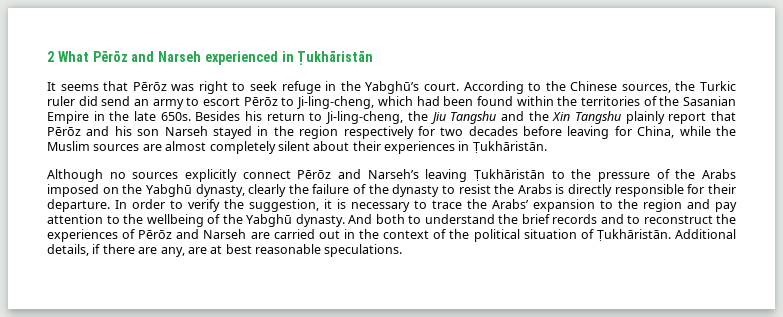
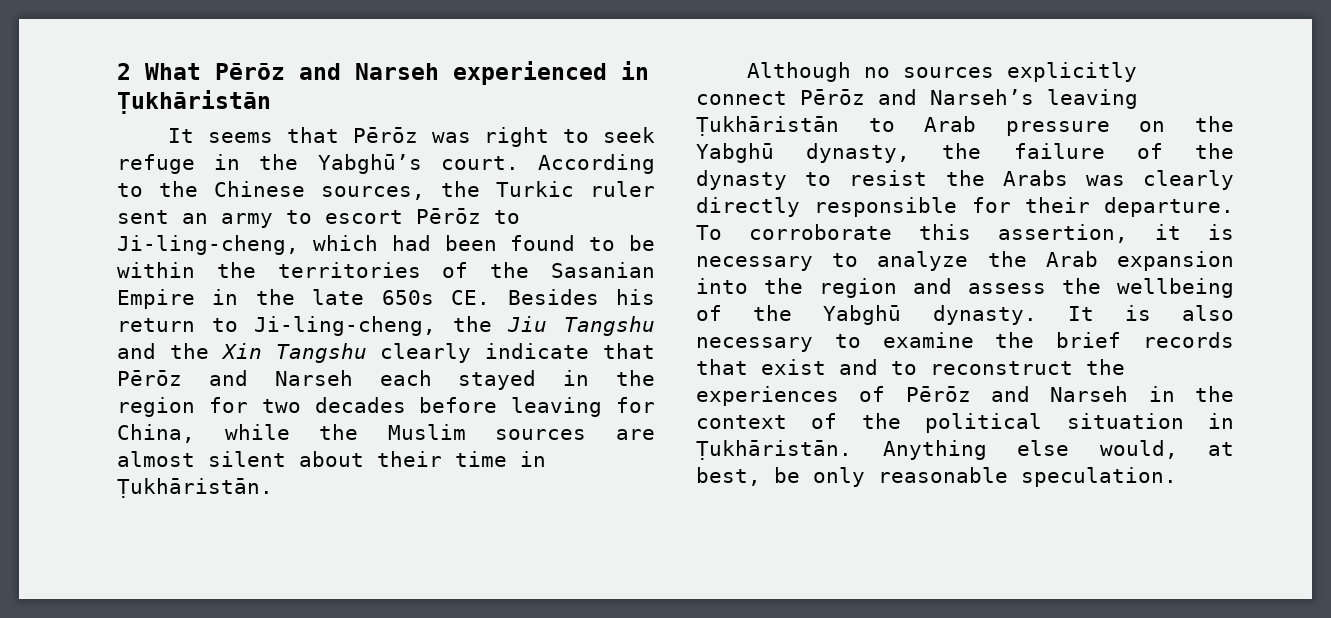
- According to the Chinese sources, the Turkic ruler did send an army to escort Pērōz to Ji-ling-cheng, which had been found within the territories of the Sasanian Empire in the late 650s. Besides his return to Ji-ling-cheng, the Jiu Tangshu and the Xin Tangshu plainly report that Pērōz and his son Narseh stayed in the region respectively for two decades before leaving for China, while the Muslim sources are almost completely silent about their experiences in Ṭukhāristān.
+ According to the Chinese sources, the Turkic ruler sent an army to escort Pērōz to Ji-ling-cheng, which had been found to be within the territories of the Sasanian Empire in the late 650s CE. Besides his return to Ji-ling-cheng, the Jiu Tangshu and the Xin Tangshu clearly indicate that Pērōz and Narseh each stayed in the region for two decades before leaving for China, while the Muslim sources are almost silent about their time in Ṭukhāristān.
- Although no sources explicitly connect Pērōz and Narseh’s leaving Ṭukhāristān to the pressure of the Arabs imposed on the Yabghū dynasty, clearly the failure of the dynasty to resist the Arabs is directly responsible for their departure.
+ Although no sources explicitly connect Pērōz and Narseh’s leaving Ṭukhāristān to Arab pressure on the Yabghū dynasty, the failure of the dynasty to resist the Arabs was clearly directly responsible for their departure.
- In order to verify the suggestion, it is necessary to trace the Arabs’ expansion to the region and pay attention to the wellbeing of the Yabghū dynasty.
+ To corroborate this assertion, it is necessary to analyze the Arab expansion into the region and assess the wellbeing of the Yabghū dynasty.
- And both to understand the brief records and to reconstruct the experiences of Pērōz and Narseh are carried out in the context of the political situation of Ṭukhāristān. Additional details, if there are any, are at best reasonable speculations.
+ It is also necessary to examine the brief records that exist and to reconstruct the experiences of Pērōz and Narseh in the context of the political situation in Ṭukhāristān. Anything else would, at best, be only reasonable speculation.

